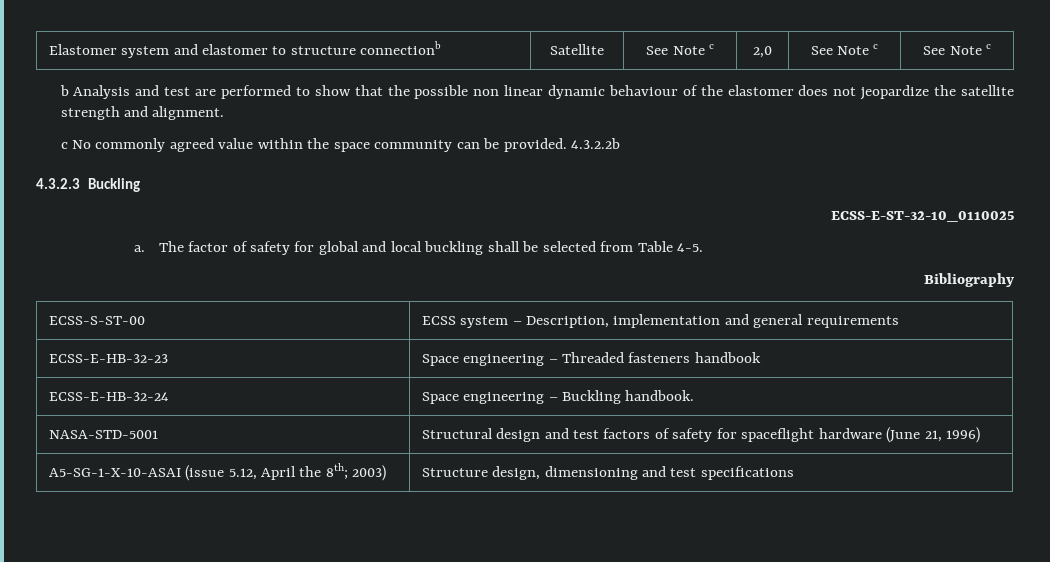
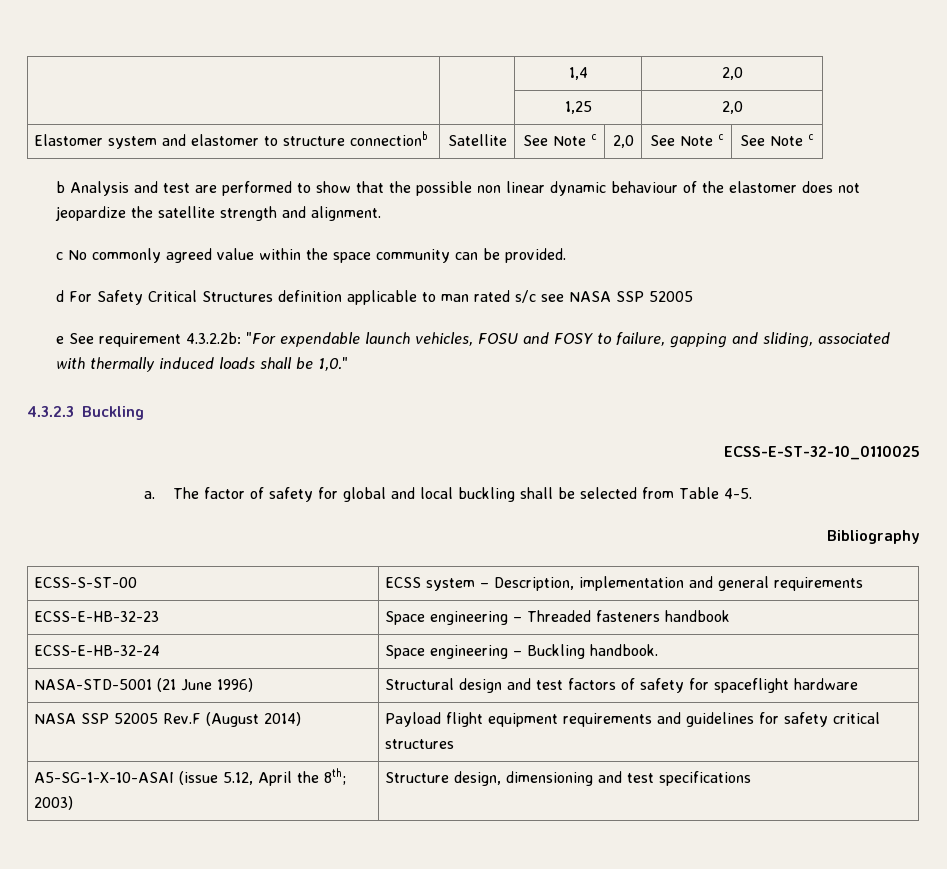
+ | | 1,4 | 2,0
+ | | 1,25 | 2,0
- c No commonly agreed value within the space community can be provided. 4.3.2.2b
+ c No commonly agreed value within the space community can be provided.
+ d For Safety Critical Structures definition applicable to man rated s/c see NASA SSP 52005
+ e See requirement 4.3.2.2b: "For expendable launch vehicles, FOSU and FOSY to failure, gapping and sliding, associated with thermally induced loads shall be 1,0."
- NASA-STD-5001 | Structural design and test factors of safety for spaceflight hardware (June 21, 1996)
+ NASA-STD-5001 (21 June 1996) | Structural design and test factors of safety for spaceflight hardware
+ NASA SSP 52005 Rev.F (August 2014) | Payload flight equipment requirements and guidelines for safety critical structures

